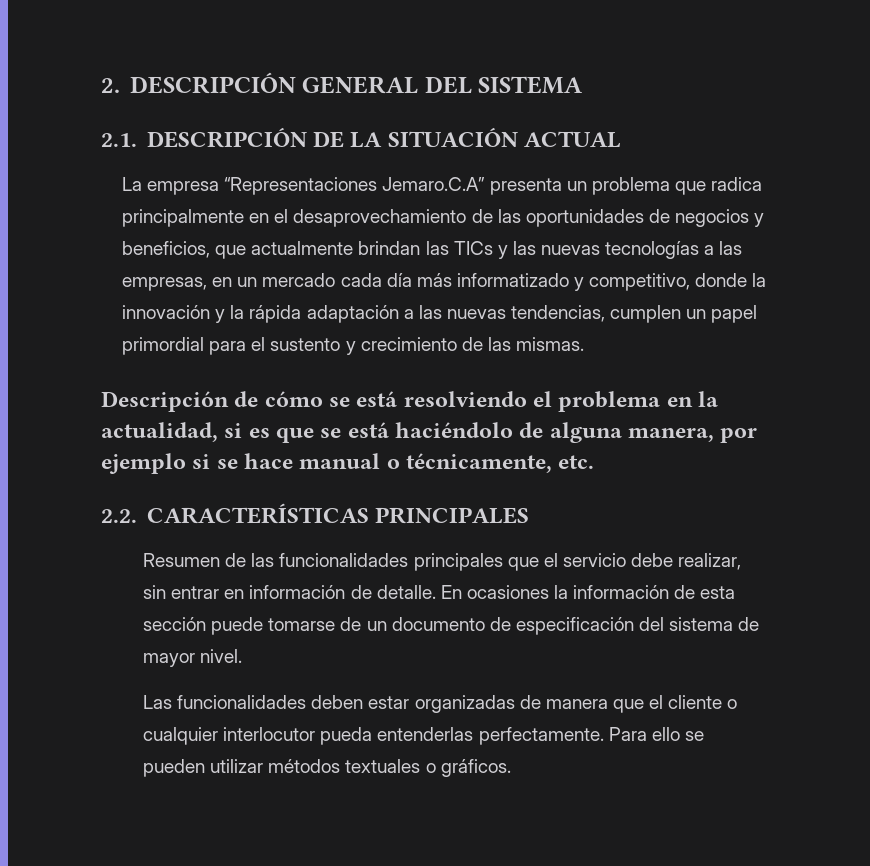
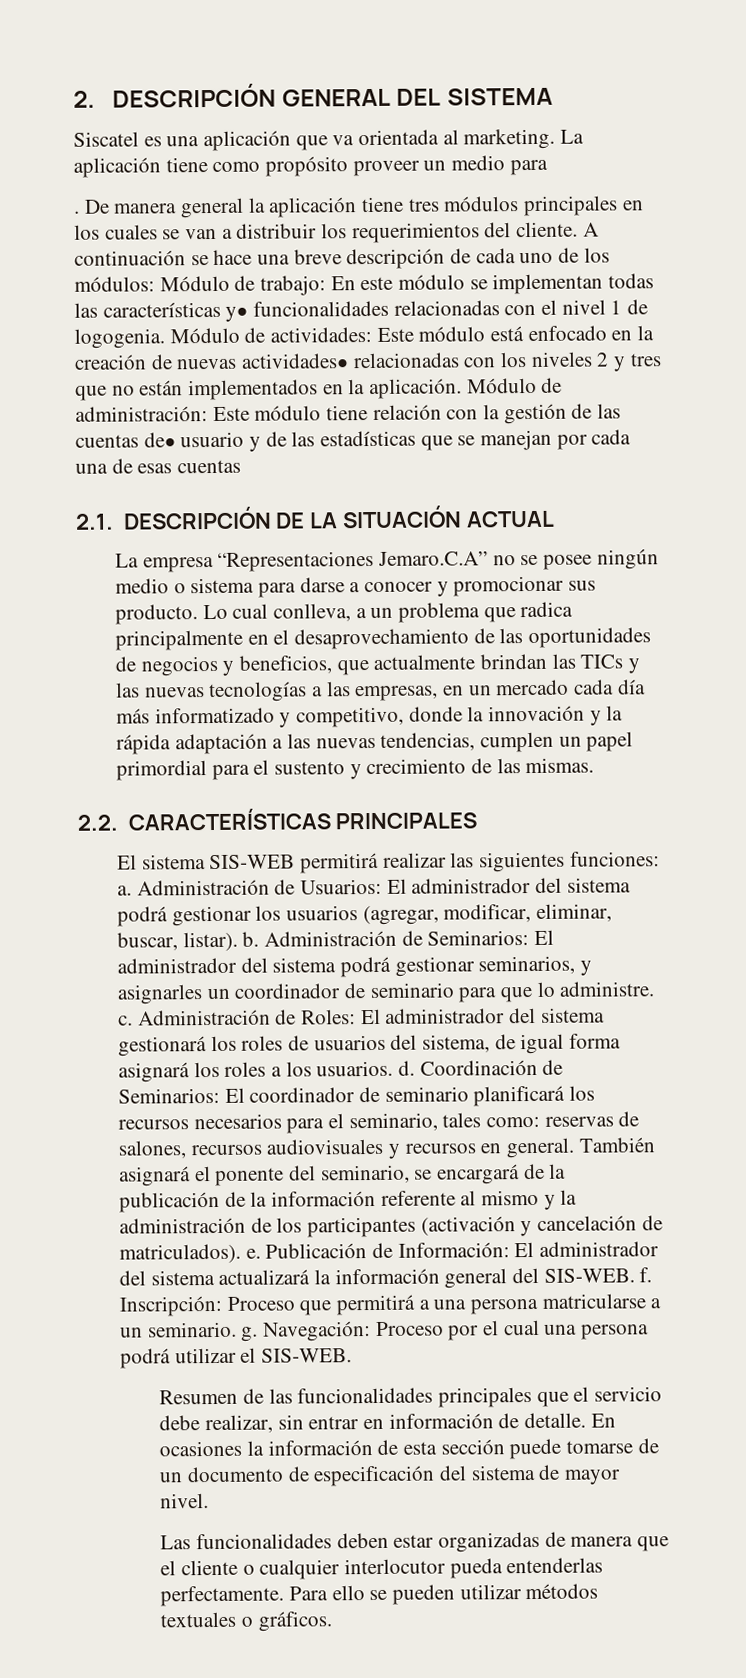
+ Siscatel es una aplicación que va orientada al marketing. La aplicación tiene como propósito proveer un medio para
+ . De manera general la aplicación tiene tres módulos principales en los cuales se van a distribuir los requerimientos del cliente. A continuación se hace una breve descripción de cada uno de los módulos: Módulo de trabajo: En este módulo se implementan todas las características y• funcionalidades relacionadas con el nivel 1 de logogenia. Módulo de actividades: Este módulo está enfocado en la creación de nuevas actividades• relacionadas con los niveles 2 y tres que no están implementados en la aplicación. Módulo de administración: Este módulo tiene relación con la gestión de las cuentas de• usuario y de las estadísticas que se manejan por cada una de esas cuentas
- La empresa “Representaciones Jemaro.C.A” presenta un problema que radica principalmente en el desaprovechamiento de las oportunidades de negocios y beneficios, que actualmente brindan las TICs y las nuevas tecnologías a las empresas, en un mercado cada día más informatizado y competitivo, donde la innovación y la rápida adaptación a las nuevas tendencias, cumplen un papel primordial para el sustento y crecimiento de las mismas.
+ La empresa “Representaciones Jemaro.C.A” no se posee ningún medio o sistema para darse a conocer y promocionar sus producto. Lo cual conlleva, a un problema que radica principalmente en el desaprovechamiento de las oportunidades de negocios y beneficios, que actualmente brindan las TICs y las nuevas tecnologías a las empresas, en un mercado cada día más informatizado y competitivo, donde la innovación y la rápida adaptación a las nuevas tendencias, cumplen un papel primordial para el sustento y crecimiento de las mismas.
- Descripción de cómo se está resolviendo el problema en la actualidad, si es que se está haciéndolo de alguna manera, por ejemplo si se hace manual o técnicamente, etc.
  2.2. CARACTERÍSTICAS PRINCIPALES
+ El sistema SIS-WEB permitirá realizar las siguientes funciones: a. Administración de Usuarios: El administrador del sistema podrá gestionar los usuarios (agregar, modificar, eliminar, buscar, listar). b. Administración de Seminarios: El administrador del sistema podrá gestionar seminarios, y asignarles un coordinador de seminario para que lo administre. c. Administración de Roles: El administrador del sistema gestionará los roles de usuarios del sistema, de igual forma asignará los roles a los usuarios. d. Coordinación de Seminarios: El coordinador de seminario planificará los recursos necesarios para el seminario, tales como: reservas de salones, recursos audiovisuales y recursos en general. También asignará el ponente del seminario, se encargará de la publicación de la información referente al mismo y la administración de los participantes (activación y cancelación de matriculados). e. Publicación de Información: El administrador del sistema actualizará la información general del SIS-WEB. f. Inscripción: Proceso que permitirá a una persona matricularse a un seminario. g. Navegación: Proceso por el cual una persona podrá utilizar el SIS-WEB.

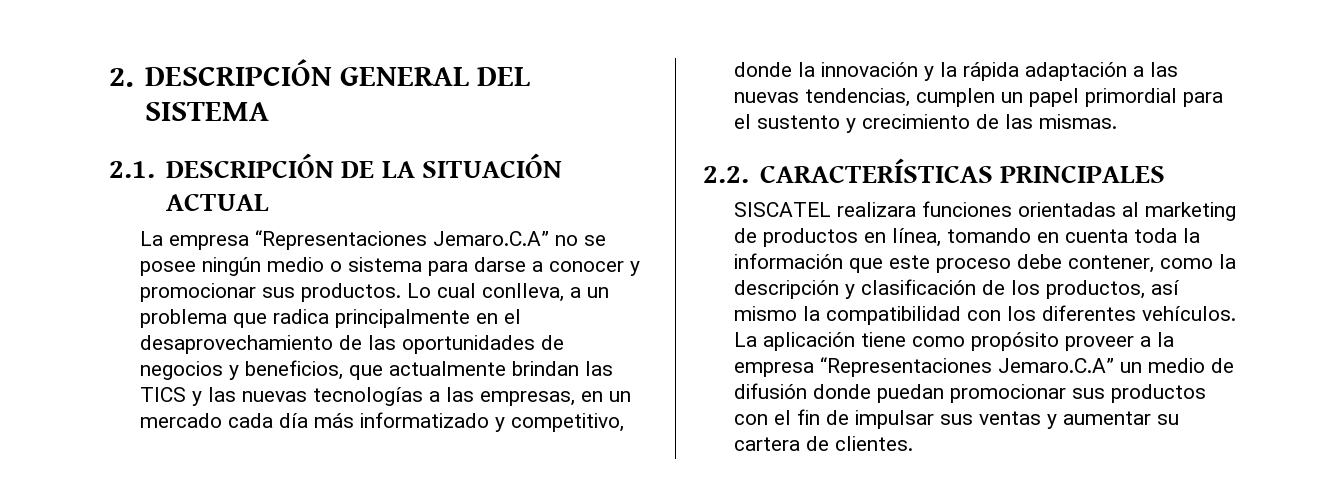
- Siscatel es una aplicación que va orientada al marketing. La aplicación tiene como propósito proveer un medio para
- . De manera general la aplicación tiene tres módulos principales en los cuales se van a distribuir los requerimientos del cliente. A continuación se hace una breve descripción de cada uno de los módulos: Módulo de trabajo: En este módulo se implementan todas las características y• funcionalidades relacionadas con el nivel 1 de logogenia. Módulo de actividades: Este módulo está enfocado en la creación de nuevas actividades• relacionadas con los niveles 2 y tres que no están implementados en la aplicación. Módulo de administración: Este módulo tiene relación con la gestión de las cuentas de• usuario y de las estadísticas que se manejan por cada una de esas cuentas
- La empresa “Representaciones Jemaro.C.A” no se posee ningún medio o sistema para darse a conocer y promocionar sus producto.
+ La empresa “Representaciones Jemaro.C.A” no se posee ningún medio o sistema para darse a conocer y promocionar sus productos.
- Lo cual conlleva, a un problema que radica principalmente en el desaprovechamiento de las oportunidades de negocios y beneficios, que actualmente brindan las TICs y las nuevas tecnologías a las empresas, en un mercado cada día más informatizado y competitivo, donde la innovación y la rápida adaptación a las nuevas tendencias, cumplen un papel primordial para el sustento y crecimiento de las mismas.
+ Lo cual conlleva, a un problema que radica principalmente en el desaprovechamiento de las oportunidades de negocios y beneficios, que actualmente brindan las TICS y las nuevas tecnologías a las empresas, en un mercado cada día más informatizado y competitivo, donde la innovación y la rápida adaptación a las nuevas tendencias, cumplen un papel primordial para el sustento y crecimiento de las mismas.
- El sistema SIS-WEB permitirá realizar las siguientes funciones: a. Administración de Usuarios: El administrador del sistema podrá gestionar los usuarios (agregar, modificar, eliminar, buscar, listar). b. Administración de Seminarios: El administrador del sistema podrá gestionar seminarios, y asignarles un coordinador de seminario para que lo administre. c. Administración de Roles: El administrador del sistema gestionará los roles de usuarios del sistema, de igual forma asignará los roles a los usuarios. d. Coordinación de Seminarios: El coordinador de seminario planificará los recursos necesarios para el seminario, tales como: reservas de salones, recursos audiovisuales y recursos en general. También asignará el ponente del seminario, se encargará de la publicación de la información referente al mismo y la administración de los participantes (activación y cancelación de matriculados). e. Publicación de Información: El administrador del sistema actualizará la información general del SIS-WEB. f. Inscripción: Proceso que permitirá a una persona matricularse a un seminario. g. Navegación: Proceso por el cual una persona podrá utilizar el SIS-WEB.
- Resumen de las funcionalidades principales que el servicio debe realizar, sin entrar en información de detalle. En ocasiones la información de esta sección puede tomarse de un documento de especificación del sistema de mayor nivel.
- Las funcionalidades deben estar organizadas de manera que el cliente o cualquier interlocutor pueda entenderlas perfectamente. Para ello se pueden utilizar métodos textuales o gráficos.
+ SISCATEL realizara funciones orientadas al marketing de productos en línea, tomando en cuenta toda la información que este proceso debe contener, como la descripción y clasificación de los productos, así mismo la compatibilidad con los diferentes vehículos. La aplicación tiene como propósito proveer a la empresa “Representaciones Jemaro.C.A” un medio de difusión donde puedan promocionar sus productos con el fin de impulsar sus ventas y aumentar su cartera de clientes.

